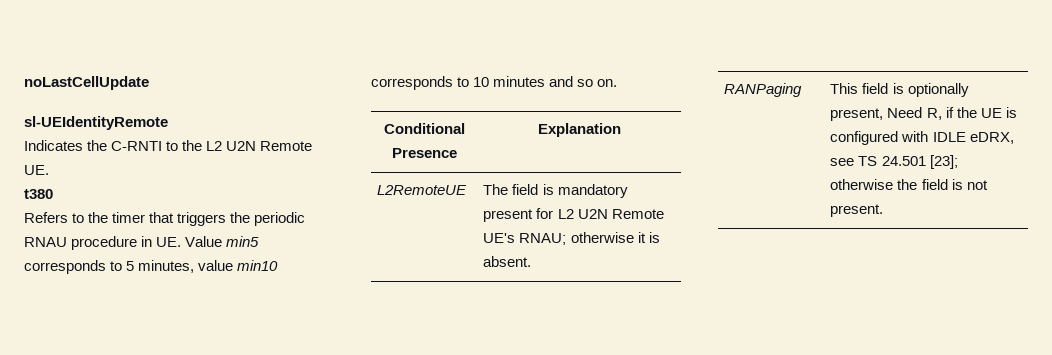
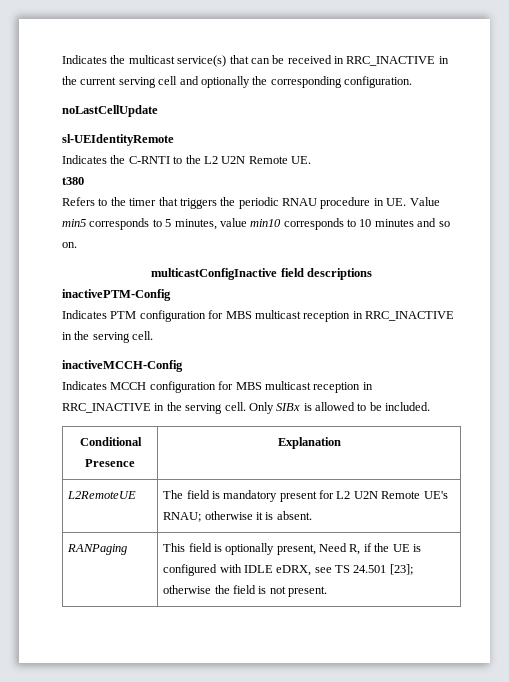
+ Indicates the multicast service(s) that can be received in RRC_INACTIVE in the current serving cell and optionally the corresponding configuration.
+ multicastConfigInactive field descriptions
+ inactivePTM-Config
+ Indicates PTM configuration for MBS multicast reception in RRC_INACTIVE in the serving cell.
+ inactiveMCCH-Config
+ Indicates MCCH configuration for MBS multicast reception in RRC_INACTIVE in the serving cell. Only SIBx is allowed to be included.

